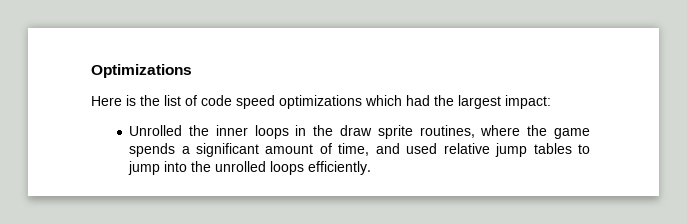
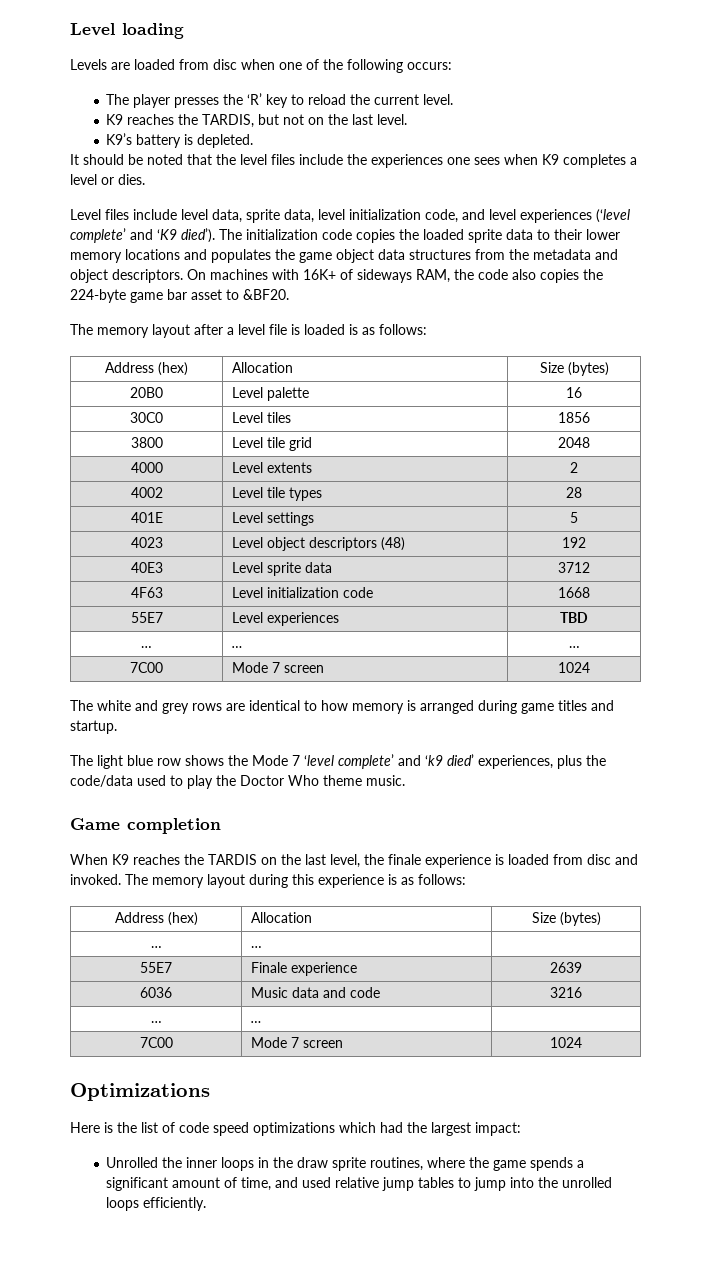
+ Level loading
+ Levels are loaded from disc when one of the following occurs:
+ The player presses the ‘R’ key to reload the current level.
+ K9 reaches the TARDIS, but not on the last level.
+ K9’s battery is depleted.
+ It should be noted that the level files include the experiences one sees when K9 completes a level or dies.
+ Level files include level data, sprite data, level initialization code, and level experiences (‘level complete’ and ‘K9 died’). The initialization code copies the loaded sprite data to their lower memory locations and populates the game object data structures from the metadata and object descriptors. On machines with 16K+ of sideways RAM, the code also copies the 224-byte game bar asset to &BF20.
+ The memory layout after a level file is loaded is as follows:
+ Address (hex) | Allocation | Size (bytes)
+ 20B0 | Level palette | 16
+ 30C0 | Level tiles | 1856
+ 3800 | Level tile grid | 2048
+ 4000 | Level extents | 2
+ 4002 | Level tile types | 28
+ 401E | Level settings | 5
+ 4023 | Level object descriptors (48) | 192
+ 40E3 | Level sprite data | 3712
+ 4F63 | Level initialization code | 1668
+ 55E7 | Level experiences | TBD
+ … | … | …
+ 7C00 | Mode 7 screen | 1024
+ The white and grey rows are identical to how memory is arranged during game titles and startup.
+ The light blue row shows the Mode 7 ‘level complete’ and ‘k9 died’ experiences, plus the code/data used to play the Doctor Who theme music.
+ Game completion
+ When K9 reaches the TARDIS on the last level, the finale experience is loaded from disc and invoked. The memory layout during this experience is as follows:
+ Address (hex) | Allocation | Size (bytes)
+ … | … |
+ 55E7 | Finale experience | 2639
+ 6036 | Music data and code | 3216
+ … | … |
+ 7C00 | Mode 7 screen | 1024

